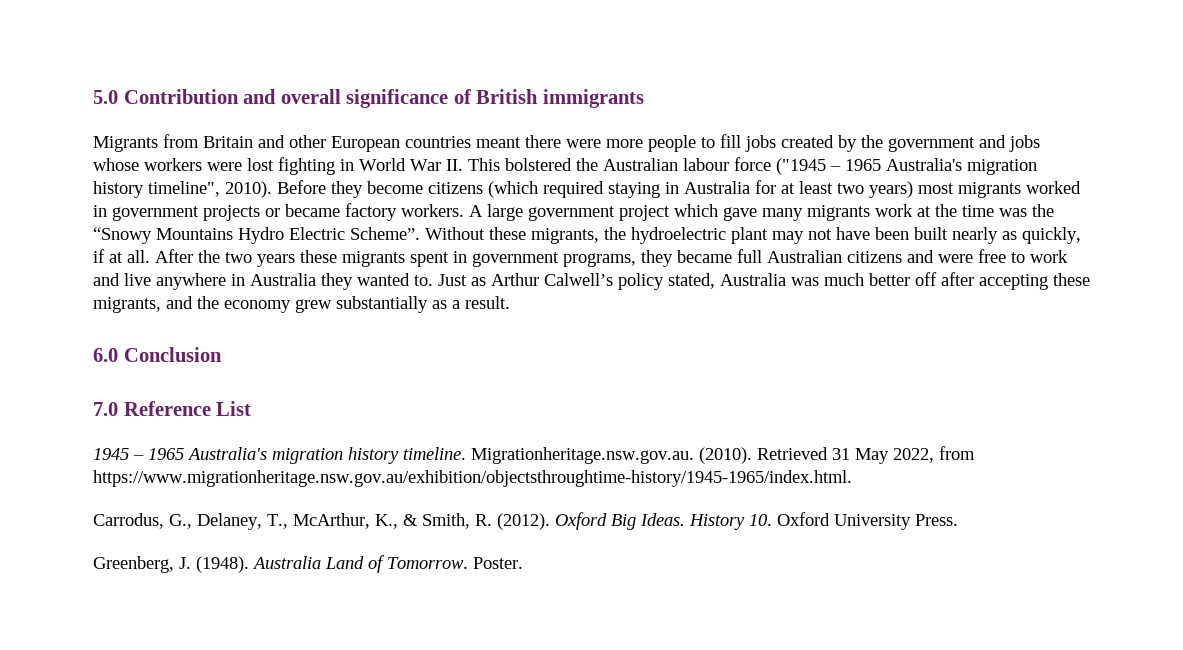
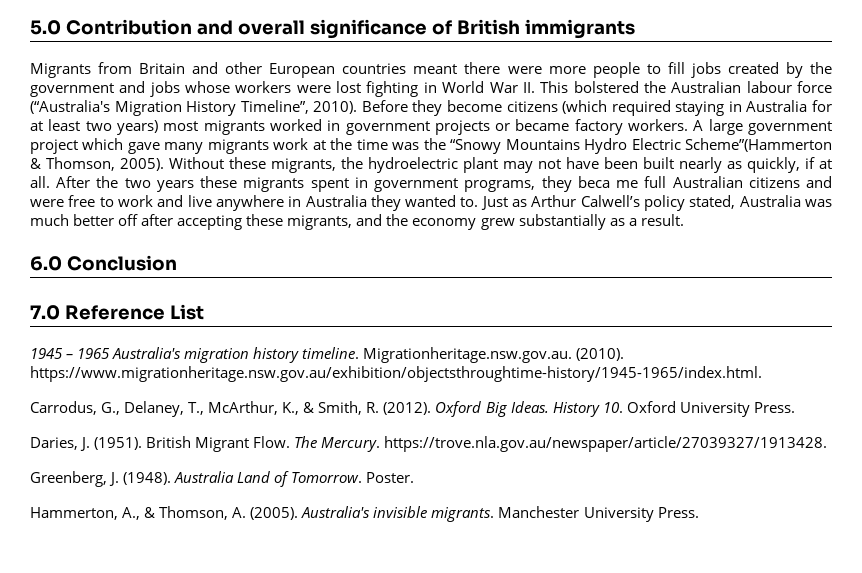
- Migrants from Britain and other European countries meant there were more people to fill jobs created by the government and jobs whose workers were lost fighting in World War II. This bolstered the Australian labour force ("1945 – 1965 Australia's migration history timeline", 2010).
+ Migrants from Britain and other European countries meant there were more people to fill jobs created by the government and jobs whose workers were lost fighting in World War II. This bolstered the Australian labour force (“Australia's Migration History Timeline”, 2010).
- A large government project which gave many migrants work at the time was the “Snowy Mountains Hydro Electric Scheme”.
+ A large government project which gave many migrants work at the time was the “Snowy Mountains Hydro Electric Scheme”(Hammerton & Thomson, 2005).
- After the two years these migrants spent in government programs, they became full Australian citizens and were free to work and live anywhere in Australia they wanted to.
+ After the two years these migrants spent in government programs, they beca me full Australian citizens and were free to work and live anywhere in Australia they wanted to.
- Migrationheritage.nsw.gov.au. (2010). Retrieved 31 May 2022, from https://www.migrationheritage.nsw.gov.au/exhibition/objectsthroughtime-history/1945-1965/index.html.
+ Migrationheritage.nsw.gov.au. (2010). https://www.migrationheritage.nsw.gov.au/exhibition/objectsthroughtime-history/1945-1965/index.html.
+ Daries, J. (1951). British Migrant Flow. The Mercury. https://trove.nla.gov.au/newspaper/article/27039327/1913428.
+ Hammerton, A., & Thomson, A. (2005). Australia's invisible migrants. Manchester University Press.

